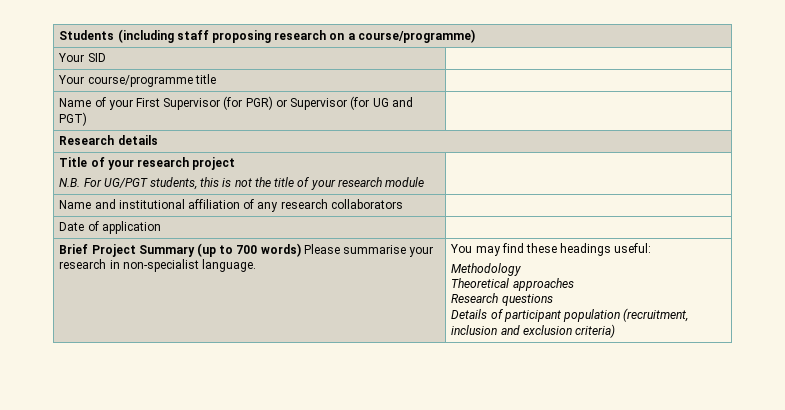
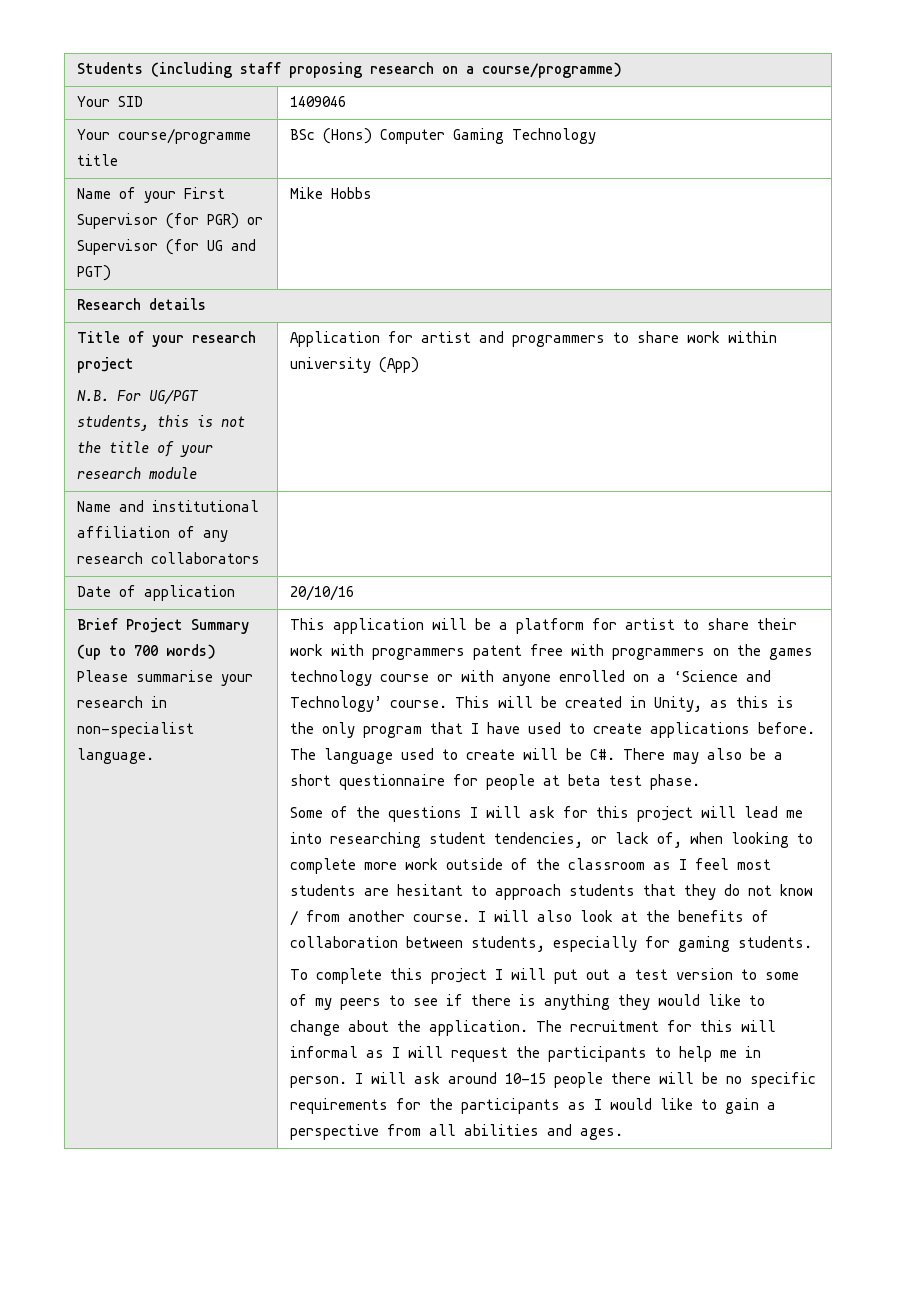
- Your SID |
+ Your SID | 1409046
- Your course/programme title |
+ Your course/programme title | BSc (Hons) Computer Gaming Technology
- Name of your First Supervisor (for PGR) or Supervisor (for UG and PGT) |
+ Name of your First Supervisor (for PGR) or Supervisor (for UG and PGT) | Mike Hobbs
  Title of your research project
- N.B. For UG/PGT students, this is not the title of your research module |
+ N.B. For UG/PGT students, this is not the title of your research module | Application for artist and programmers to share work within university (App)
- Date of application |
+ Date of application | 20/10/16
- You may find these headings useful:
- Methodology
- Theoretical approaches
- Research questions
- Details of participant population (recruitment, inclusion and exclusion criteria)
+ This application will be a platform for artist to share their work with programmers patent free with programmers on the games technology course or with anyone enrolled on a ‘Science and Technology’ course. This will be created in Unity, as this is the only program that I have used to create applications before. The language used to create will be C#. There may also be a short questionnaire for people at beta test phase.
+ Some of the questions I will ask for this project will lead me into researching student tendencies, or lack of, when looking to complete more work outside of the classroom as I feel most students are hesitant to approach students that they do not know / from another course. I will also look at the benefits of collaboration between students, especially for gaming students.
+ To complete this project I will put out a test version to some of my peers to see if there is anything they would like to change about the application. The recruitment for this will informal as I will request the participants to help me in person. I will ask around 10-15 people there will be no specific requirements for the participants as I would like to gain a perspective from all abilities and ages.

